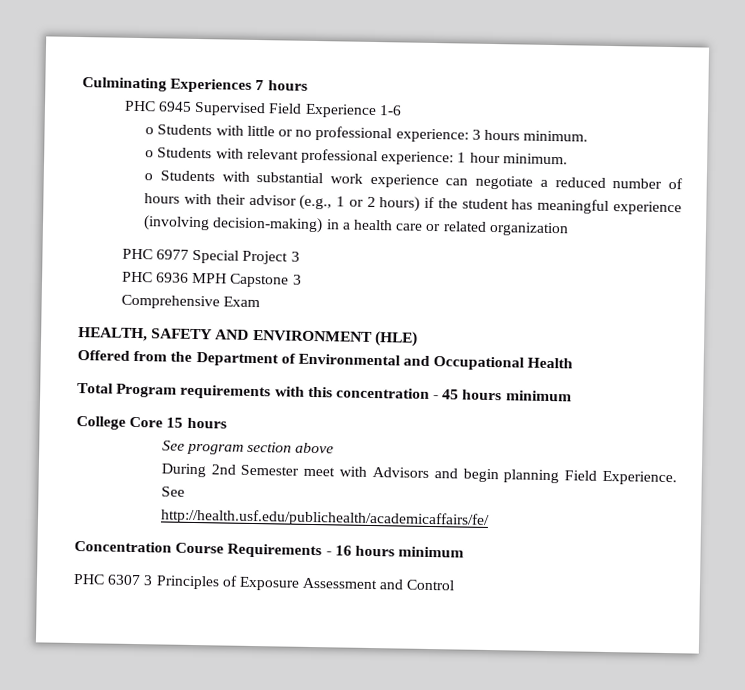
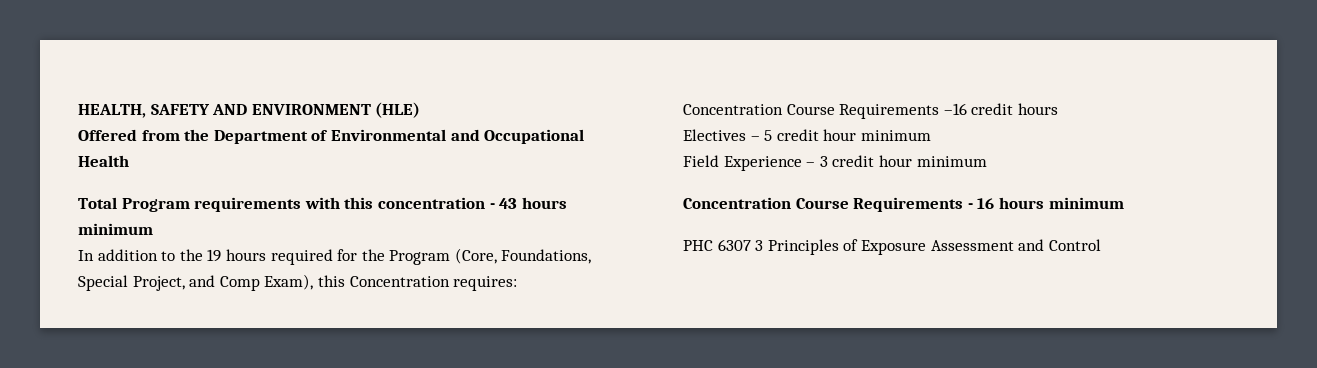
- Culminating Experiences 7 hours
- PHC 6945 Supervised Field Experience 1-6
- o Students with little or no professional experience: 3 hours minimum.
- o Students with relevant professional experience: 1 hour minimum.
- o Students with substantial work experience can negotiate a reduced number of hours with their advisor (e.g., 1 or 2 hours) if the student has meaningful experience (involving decision-making) in a health care or related organization
- PHC 6977 Special Project 3
- PHC 6936 MPH Capstone 3
- Comprehensive Exam
- Total Program requirements with this concentration - 45 hours minimum
- College Core 15 hours
- See program section above
- During 2nd Semester meet with Advisors and begin planning Field Experience. See
- http://health.usf.edu/publichealth/academicaffairs/fe/
+ Total Program requirements with this concentration - 43 hours minimum
+ In addition to the 19 hours required for the Program (Core, Foundations, Special Project, and Comp Exam), this Concentration requires:
+ Concentration Course Requirements –16 credit hours
+ Electives – 5 credit hour minimum
+ Field Experience – 3 credit hour minimum

